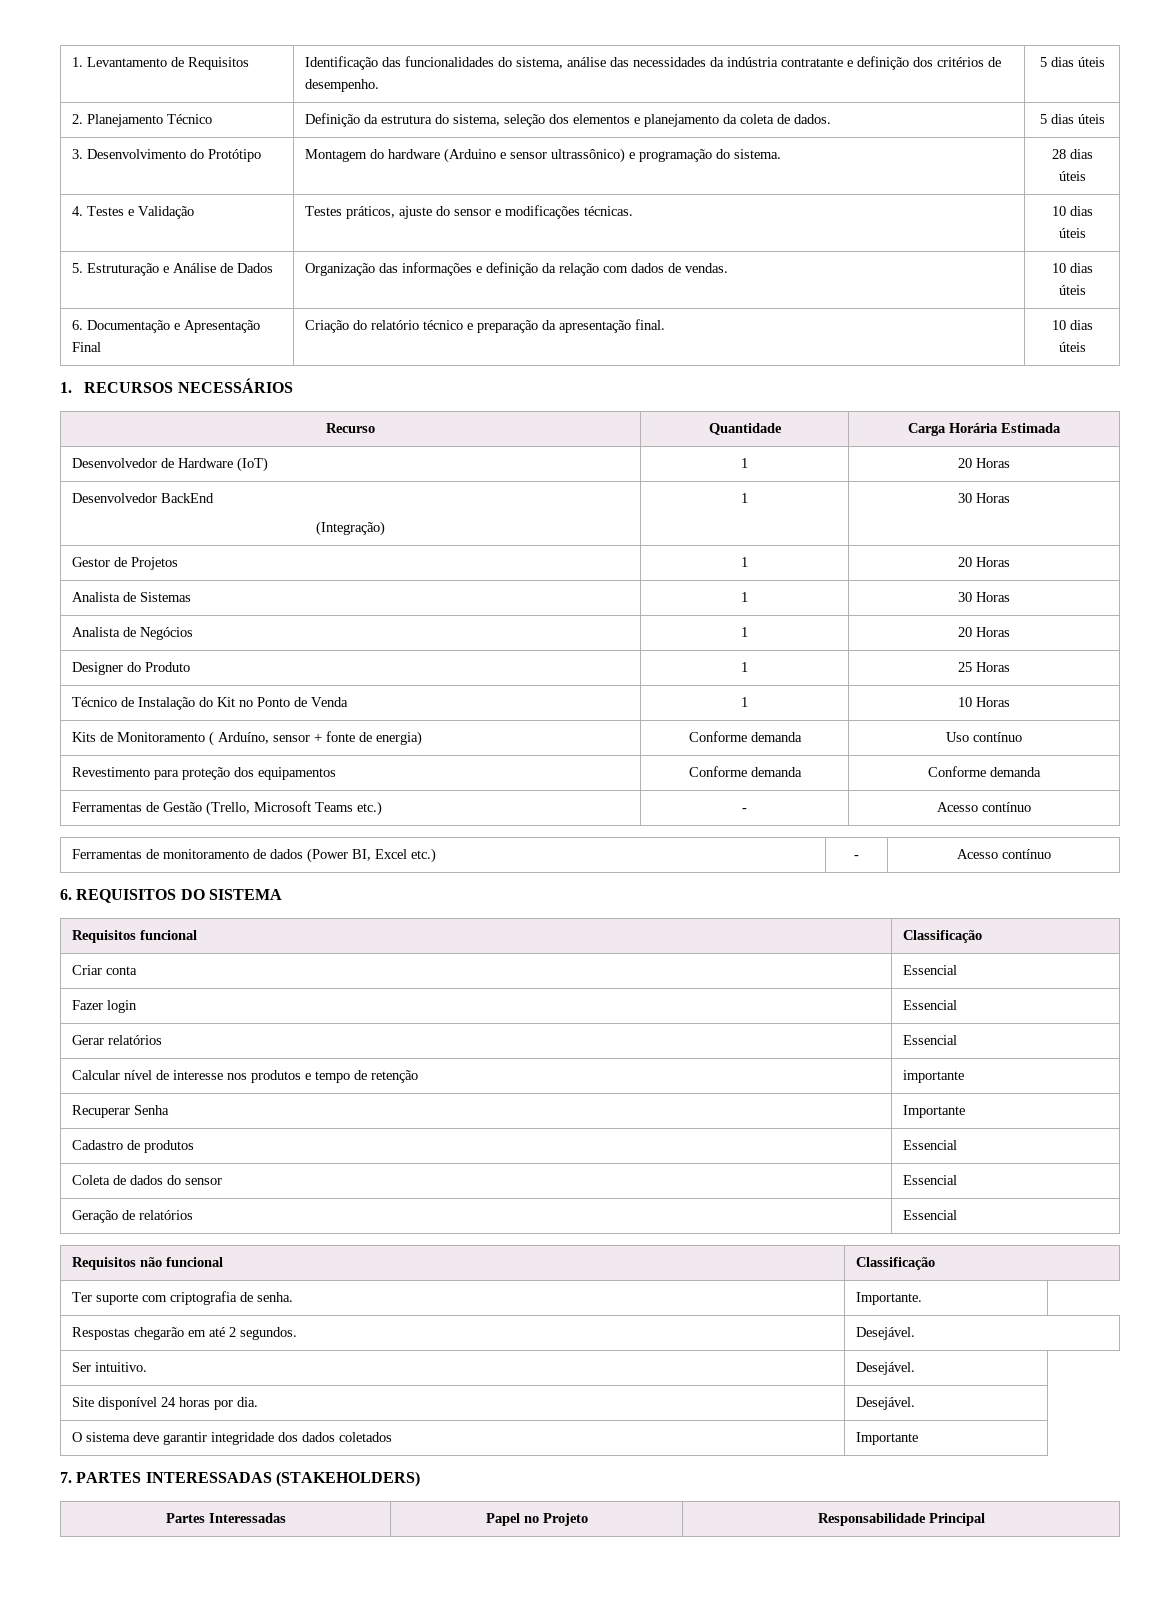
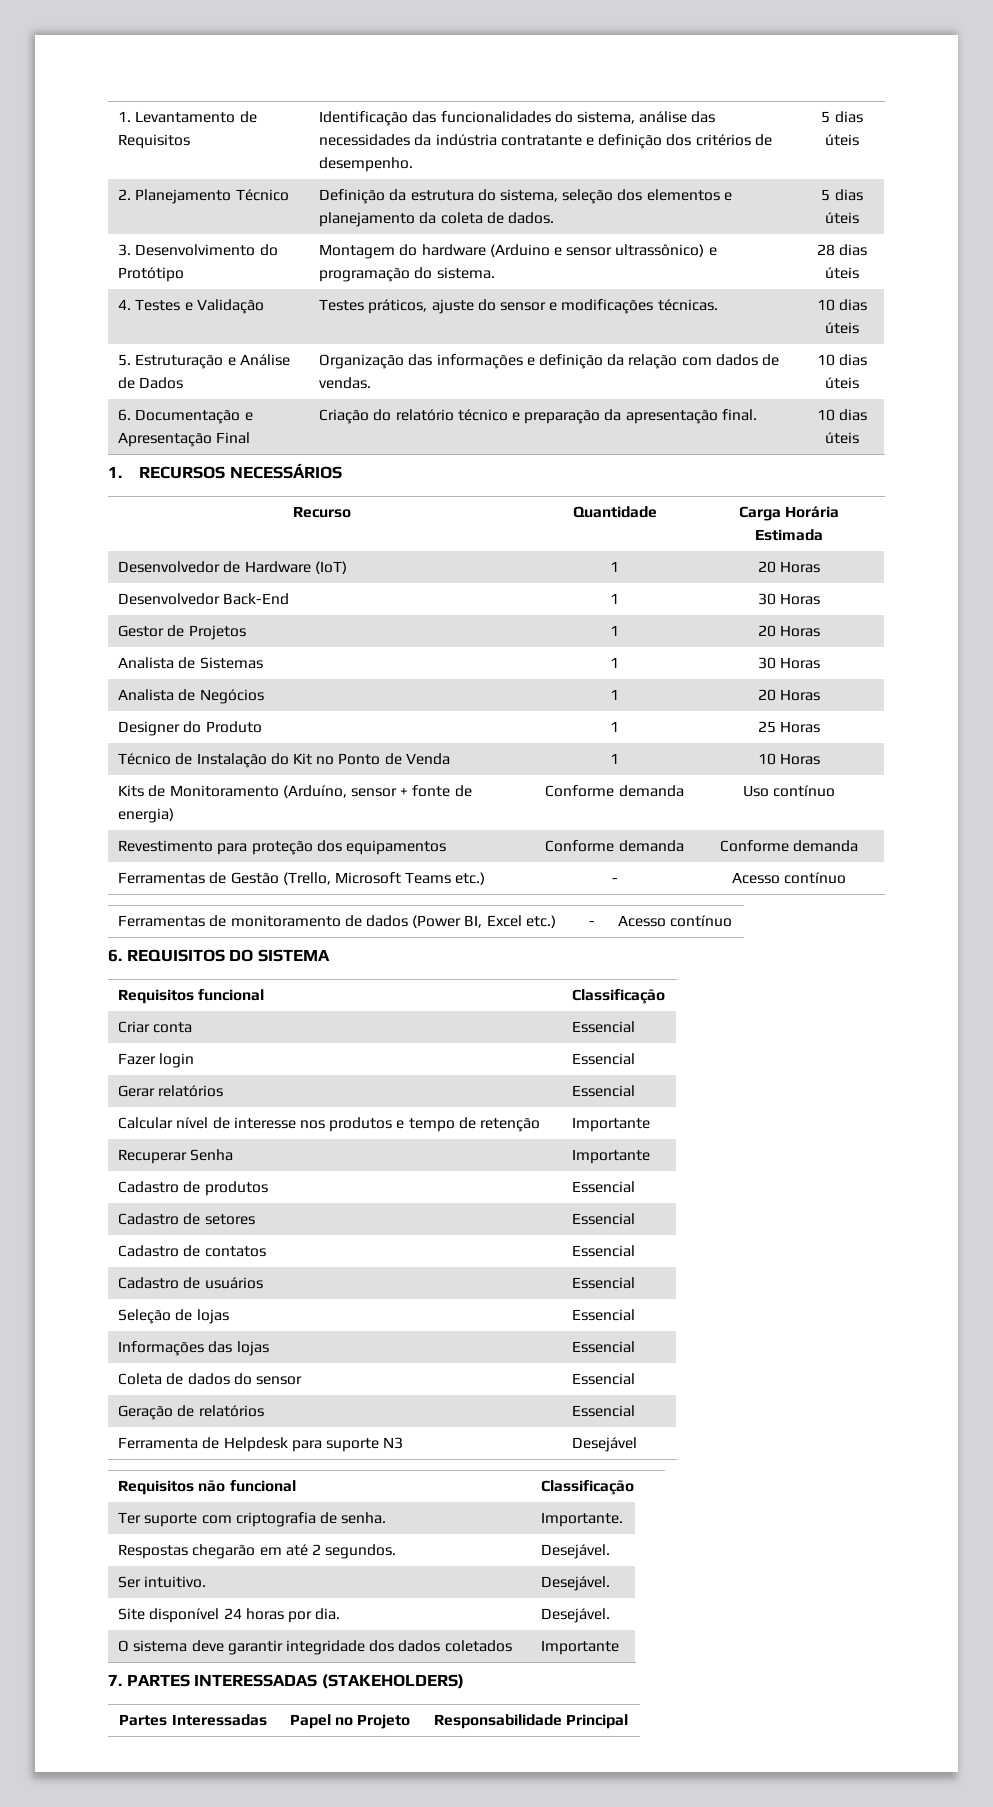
- Desenvolvedor BackEnd
- (Integração) | 1 | 30 Horas
+ Desenvolvedor Back-End | 1 | 30 Horas
- Kits de Monitoramento ( Arduíno, sensor + fonte de energia) | Conforme demanda | Uso contínuo
+ Kits de Monitoramento (Arduíno, sensor + fonte de energia) | Conforme demanda | Uso contínuo
- Calcular nível de interesse nos produtos e tempo de retenção | importante
+ Calcular nível de interesse nos produtos e tempo de retenção | Importante
+ Cadastro de setores | Essencial
+ Cadastro de contatos | Essencial
+ Cadastro de usuários | Essencial
+ Seleção de lojas | Essencial
+ Informações das lojas | Essencial
+ Ferramenta de Helpdesk para suporte N3 | Desejável

